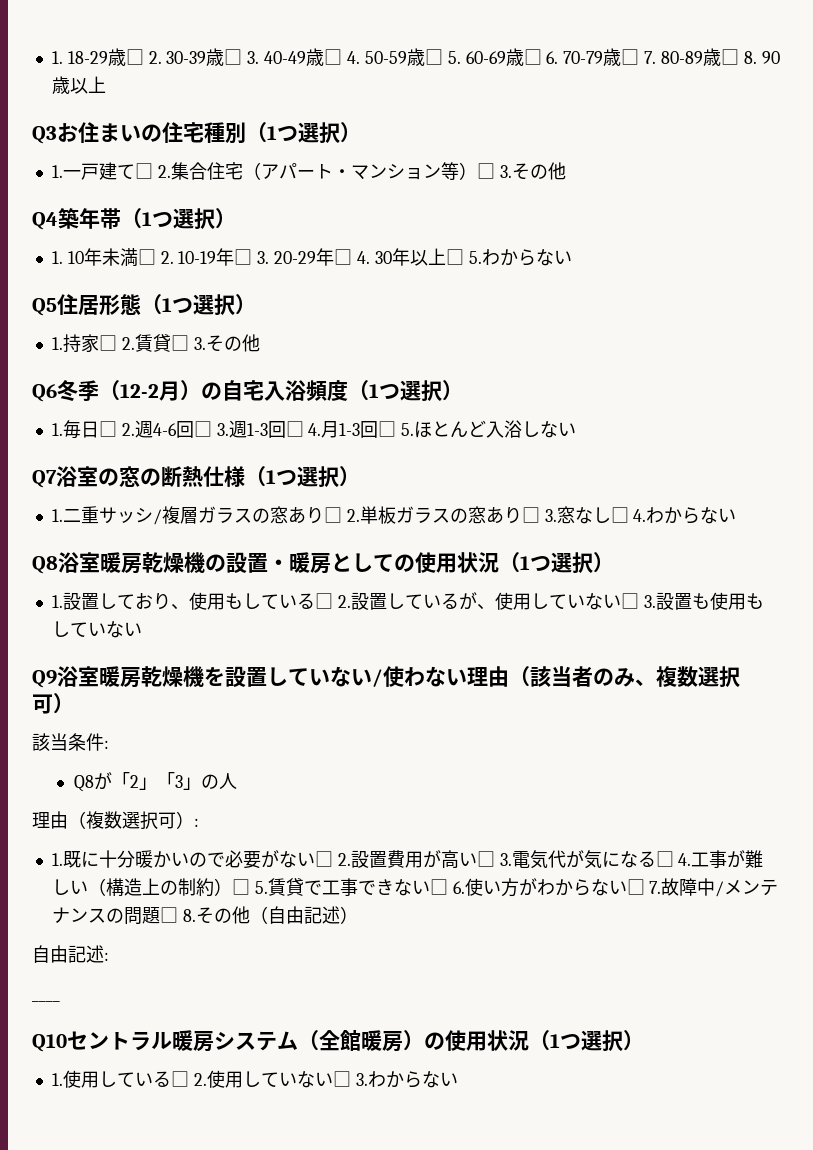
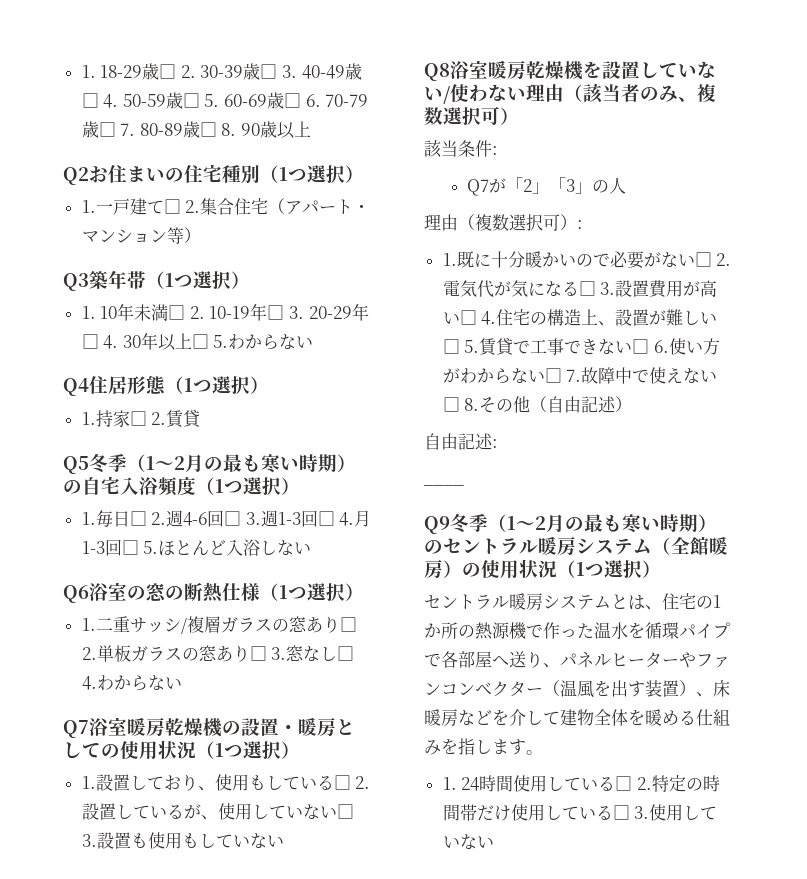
- Q3お住まいの住宅種別（1つ選択）
+ Q2お住まいの住宅種別（1つ選択）
- 1.一戸建て□ 2.集合住宅（アパート・マンション等）□ 3.その他
- Q4築年帯（1つ選択）
+ 1.一戸建て□ 2.集合住宅（アパート・マンション等）
+ Q3築年帯（1つ選択）
- Q5住居形態（1つ選択）
+ Q4住居形態（1つ選択）
- 1.持家□ 2.賃貸□ 3.その他
- Q6冬季（12-2月）の自宅入浴頻度（1つ選択）
+ 1.持家□ 2.賃貸
+ Q5冬季（1～2月の最も寒い時期）の自宅入浴頻度（1つ選択）
- Q7浴室の窓の断熱仕様（1つ選択）
+ Q6浴室の窓の断熱仕様（1つ選択）
- Q8浴室暖房乾燥機の設置・暖房としての使用状況（1つ選択）
+ Q7浴室暖房乾燥機の設置・暖房としての使用状況（1つ選択）
- Q9浴室暖房乾燥機を設置していない/使わない理由（該当者のみ、複数選択可）
+ Q8浴室暖房乾燥機を設置していない/使わない理由（該当者のみ、複数選択可）
- Q8が「2」「3」の人
+ Q7が「2」「3」の人
- 1.既に十分暖かいので必要がない□ 2.設置費用が高い□ 3.電気代が気になる□ 4.工事が難しい（構造上の制約）□ 5.賃貸で工事できない□ 6.使い方がわからない□ 7.故障中/メンテナンスの問題□ 8.その他（自由記述）
+ 1.既に十分暖かいので必要がない□ 2.電気代が気になる□ 3.設置費用が高い□ 4.住宅の構造上、設置が難しい□ 5.賃貸で工事できない□ 6.使い方がわからない□ 7.故障中で使えない□ 8.その他（自由記述）
- Q10セントラル暖房システム（全館暖房）の使用状況（1つ選択）
+ Q9冬季（1～2月の最も寒い時期）のセントラル暖房システム（全館暖房）の使用状況（1つ選択）
- 1.使用している□ 2.使用していない□ 3.わからない
+ セントラル暖房システムとは、住宅の1か所の熱源機で作った温水を循環パイプで各部屋へ送り、パネルヒーターやファンコンベクター（温風を出す装置）、床暖房などを介して建物全体を暖める仕組みを指します。
+ 1. 24時間使用している□ 2.特定の時間帯だけ使用している□ 3.使用していない

